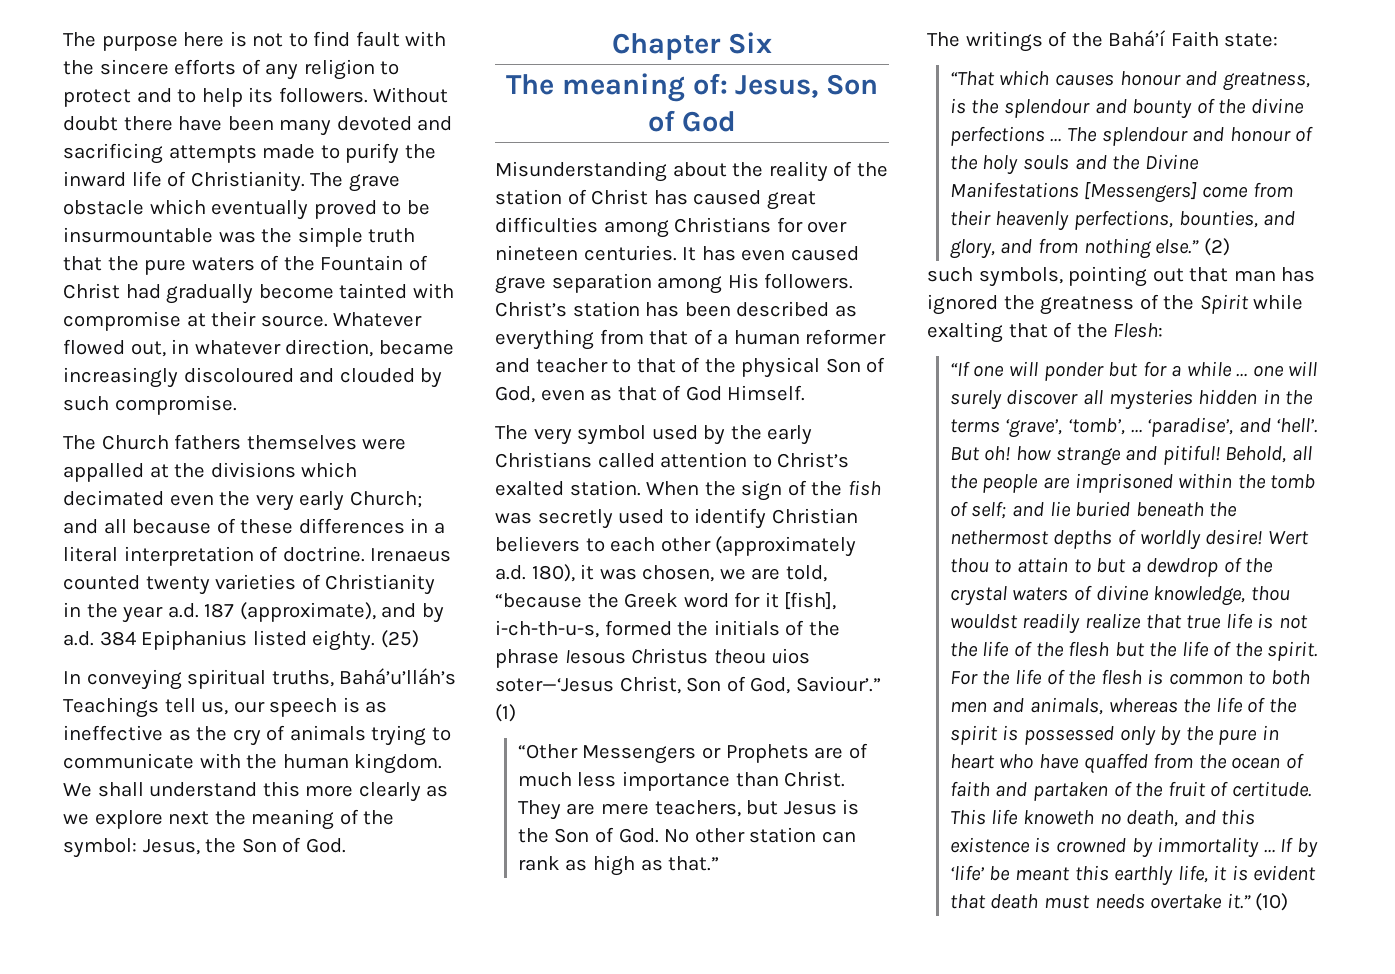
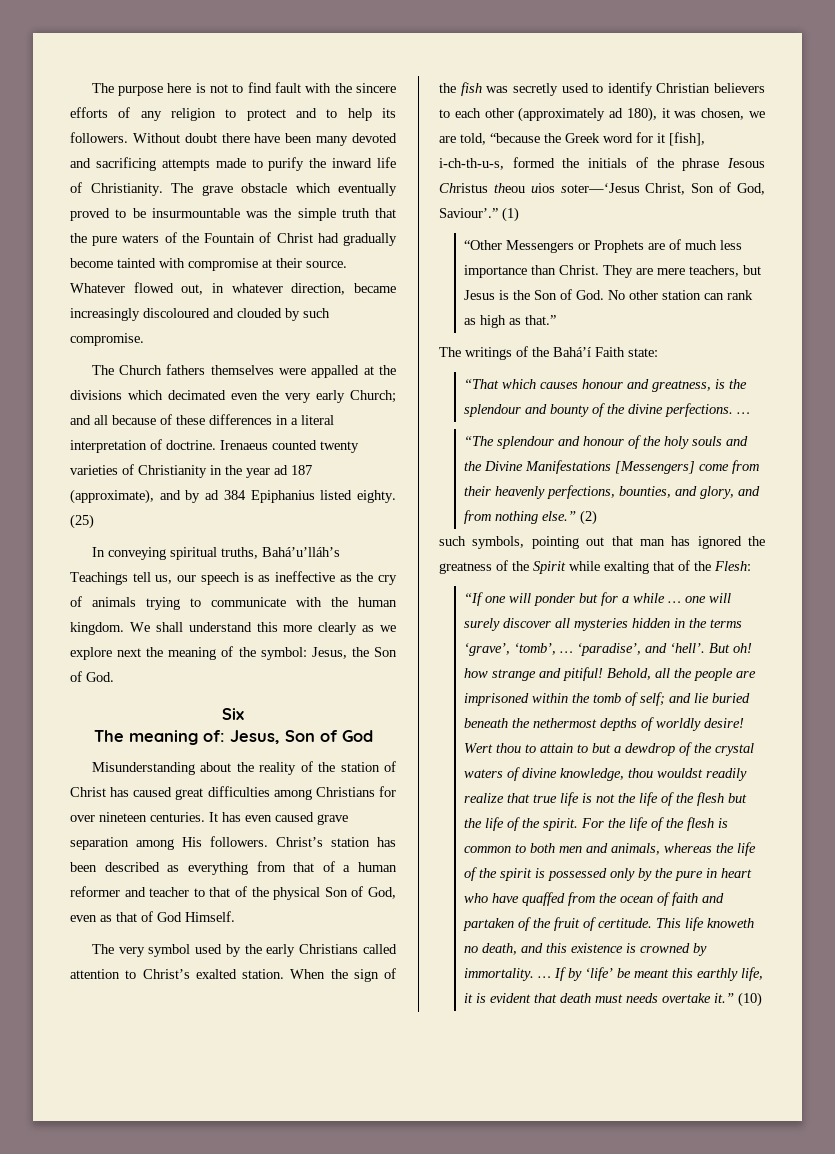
- Irenaeus counted twenty varieties of Christianity in the year a.d. 187 (approximate), and by a.d. 384 Epiphanius listed eighty.
+ Irenaeus counted twenty varieties of Christianity in the year ad 187 (approximate), and by ad 384 Epiphanius listed eighty.
- Chapter Six
+ Six
- When the sign of the fish was secretly used to identify Christian believers to each other (approximately a.d. 180), it was chosen, we are told, “because the Greek word for it [fish], i-ch-th-u-s, formed the initials of the phrase Iesous Christus theou uios soter—‘Jesus Christ, Son of God, Saviour’.”
+ When the sign of the fish was secretly used to identify Christian believers to each other (approximately ad 180), it was chosen, we are told, “because the Greek word for it [fish], i-ch-th-u-s, formed the initials of the phrase Iesous Christus theou uios soter—‘Jesus Christ, Son of God, Saviour’.”
- “That which causes honour and greatness, is the splendour and bounty of the divine perfections … The splendour and honour of the holy souls and the Divine Manifestations [Messengers] come from their heavenly perfections, bounties, and glory, and from nothing else.”
+ “That which causes honour and greatness, is the splendour and bounty of the divine perfections. …
+ “The splendour and honour of the holy souls and the Divine Manifestations [Messengers] come from their heavenly perfections, bounties, and glory, and from nothing else.”
- This life knoweth no death, and this existence is crowned by immortality …
+ This life knoweth no death, and this existence is crowned by immortality. …

